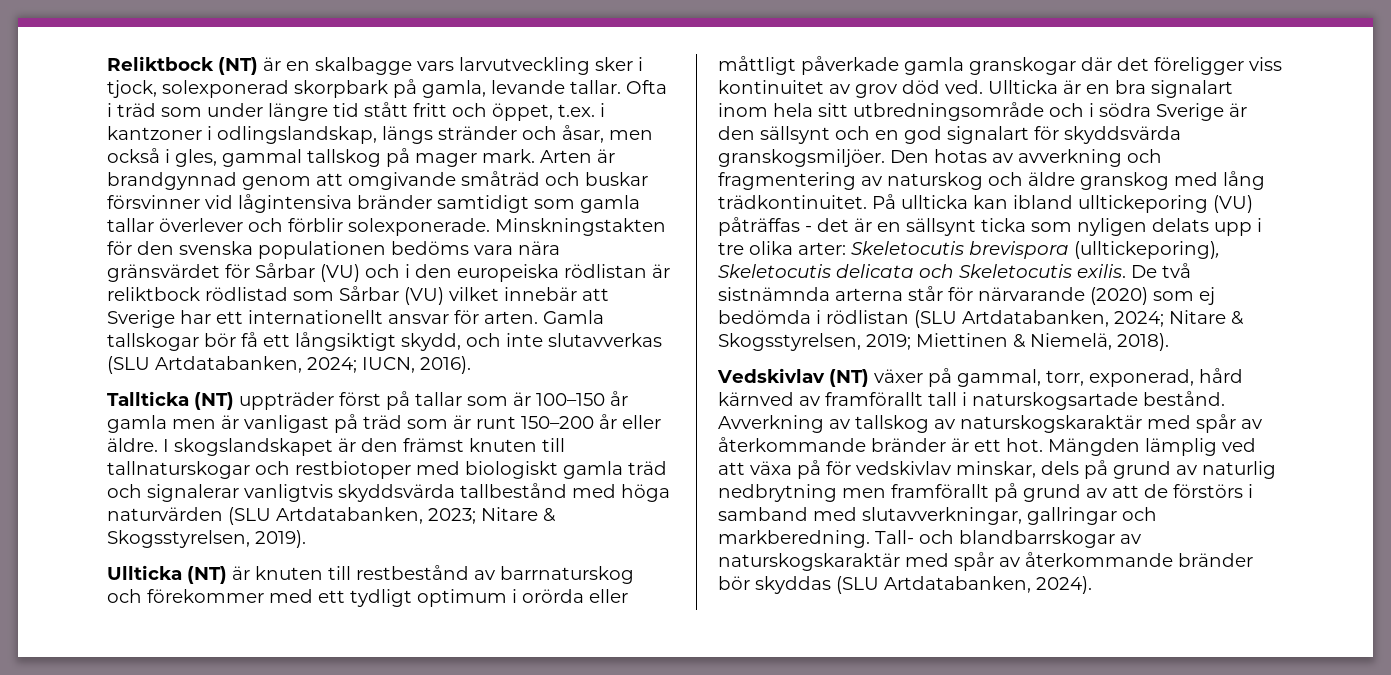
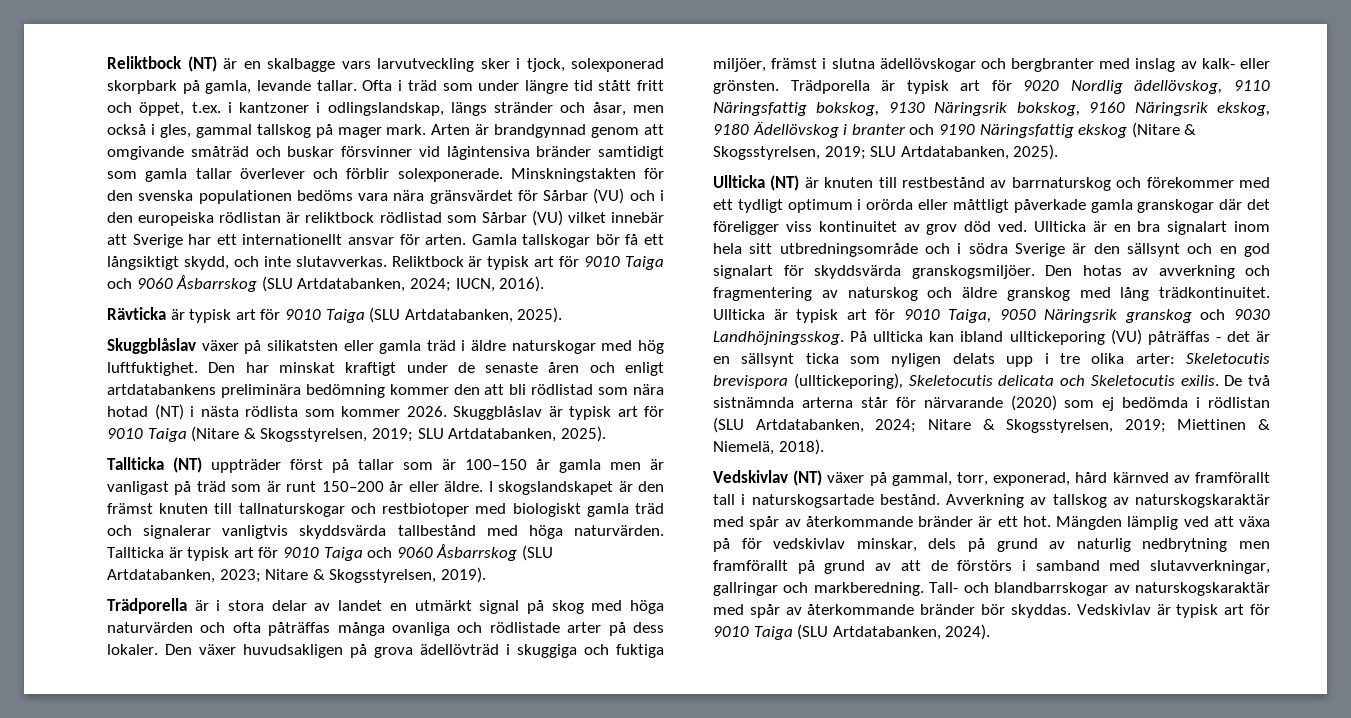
- Gamla tallskogar bör få ett långsiktigt skydd, och inte slutavverkas (SLU Artdatabanken, 2024; IUCN, 2016).
+ Gamla tallskogar bör få ett långsiktigt skydd, och inte slutavverkas. Reliktbock är typisk art för 9010 Taiga och 9060 Åsbarrskog (SLU Artdatabanken, 2024; IUCN, 2016).
+ Rävticka är typisk art för 9010 Taiga (SLU Artdatabanken, 2025).
+ Skuggblåslav växer på silikatsten eller gamla träd i äldre naturskogar med hög luftfuktighet. Den har minskat kraftigt under de senaste åren och enligt artdatabankens preliminära bedömning kommer den att bli rödlistad som nära hotad (NT) i nästa rödlista som kommer 2026. Skuggblåslav är typisk art för 9010 Taiga (Nitare & Skogsstyrelsen, 2019; SLU Artdatabanken, 2025).
- I skogslandskapet är den främst knuten till tallnaturskogar och restbiotoper med biologiskt gamla träd och signalerar vanligtvis skyddsvärda tallbestånd med höga naturvärden (SLU Artdatabanken, 2023; Nitare & Skogsstyrelsen, 2019).
+ I skogslandskapet är den främst knuten till tallnaturskogar och restbiotoper med biologiskt gamla träd och signalerar vanligtvis skyddsvärda tallbestånd med höga naturvärden. Tallticka är typisk art för 9010 Taiga och 9060 Åsbarrskog (SLU Artdatabanken, 2023; Nitare & Skogsstyrelsen, 2019).
+ Trädporella är i stora delar av landet en utmärkt signal på skog med höga naturvärden och ofta påträffas många ovanliga och rödlistade arter på dess lokaler. Den växer huvudsakligen på grova ädellövträd i skuggiga och fuktiga miljöer, främst i slutna ädellövskogar och bergbranter med inslag av kalk- eller grönsten. Trädporella är typisk art för 9020 Nordlig ädellövskog, 9110 Näringsfattig bokskog, 9130 Näringsrik bokskog, 9160 Näringsrik ekskog, 9180 Ädellövskog i branter och 9190 Näringsfattig ekskog (Nitare & Skogsstyrelsen, 2019; SLU Artdatabanken, 2025).
+ Ullticka är typisk art för 9010 Taiga, 9050 Näringsrik granskog och 9030 Landhöjningsskog.
- Tall- och blandbarrskogar av naturskogskaraktär med spår av återkommande bränder bör skyddas (SLU Artdatabanken, 2024).
+ Tall- och blandbarrskogar av naturskogskaraktär med spår av återkommande bränder bör skyddas. Vedskivlav är typisk art för 9010 Taiga (SLU Artdatabanken, 2024).

